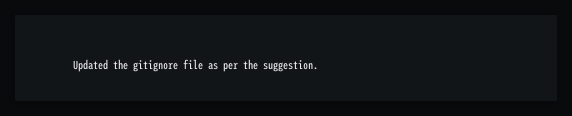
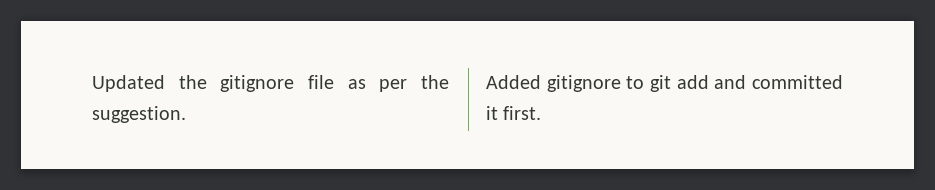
+ Added gitignore to git add and committed it first.

